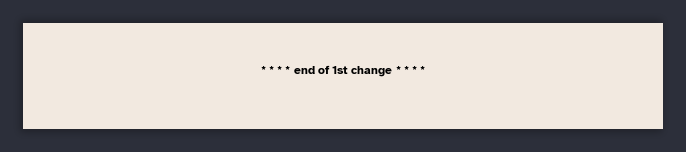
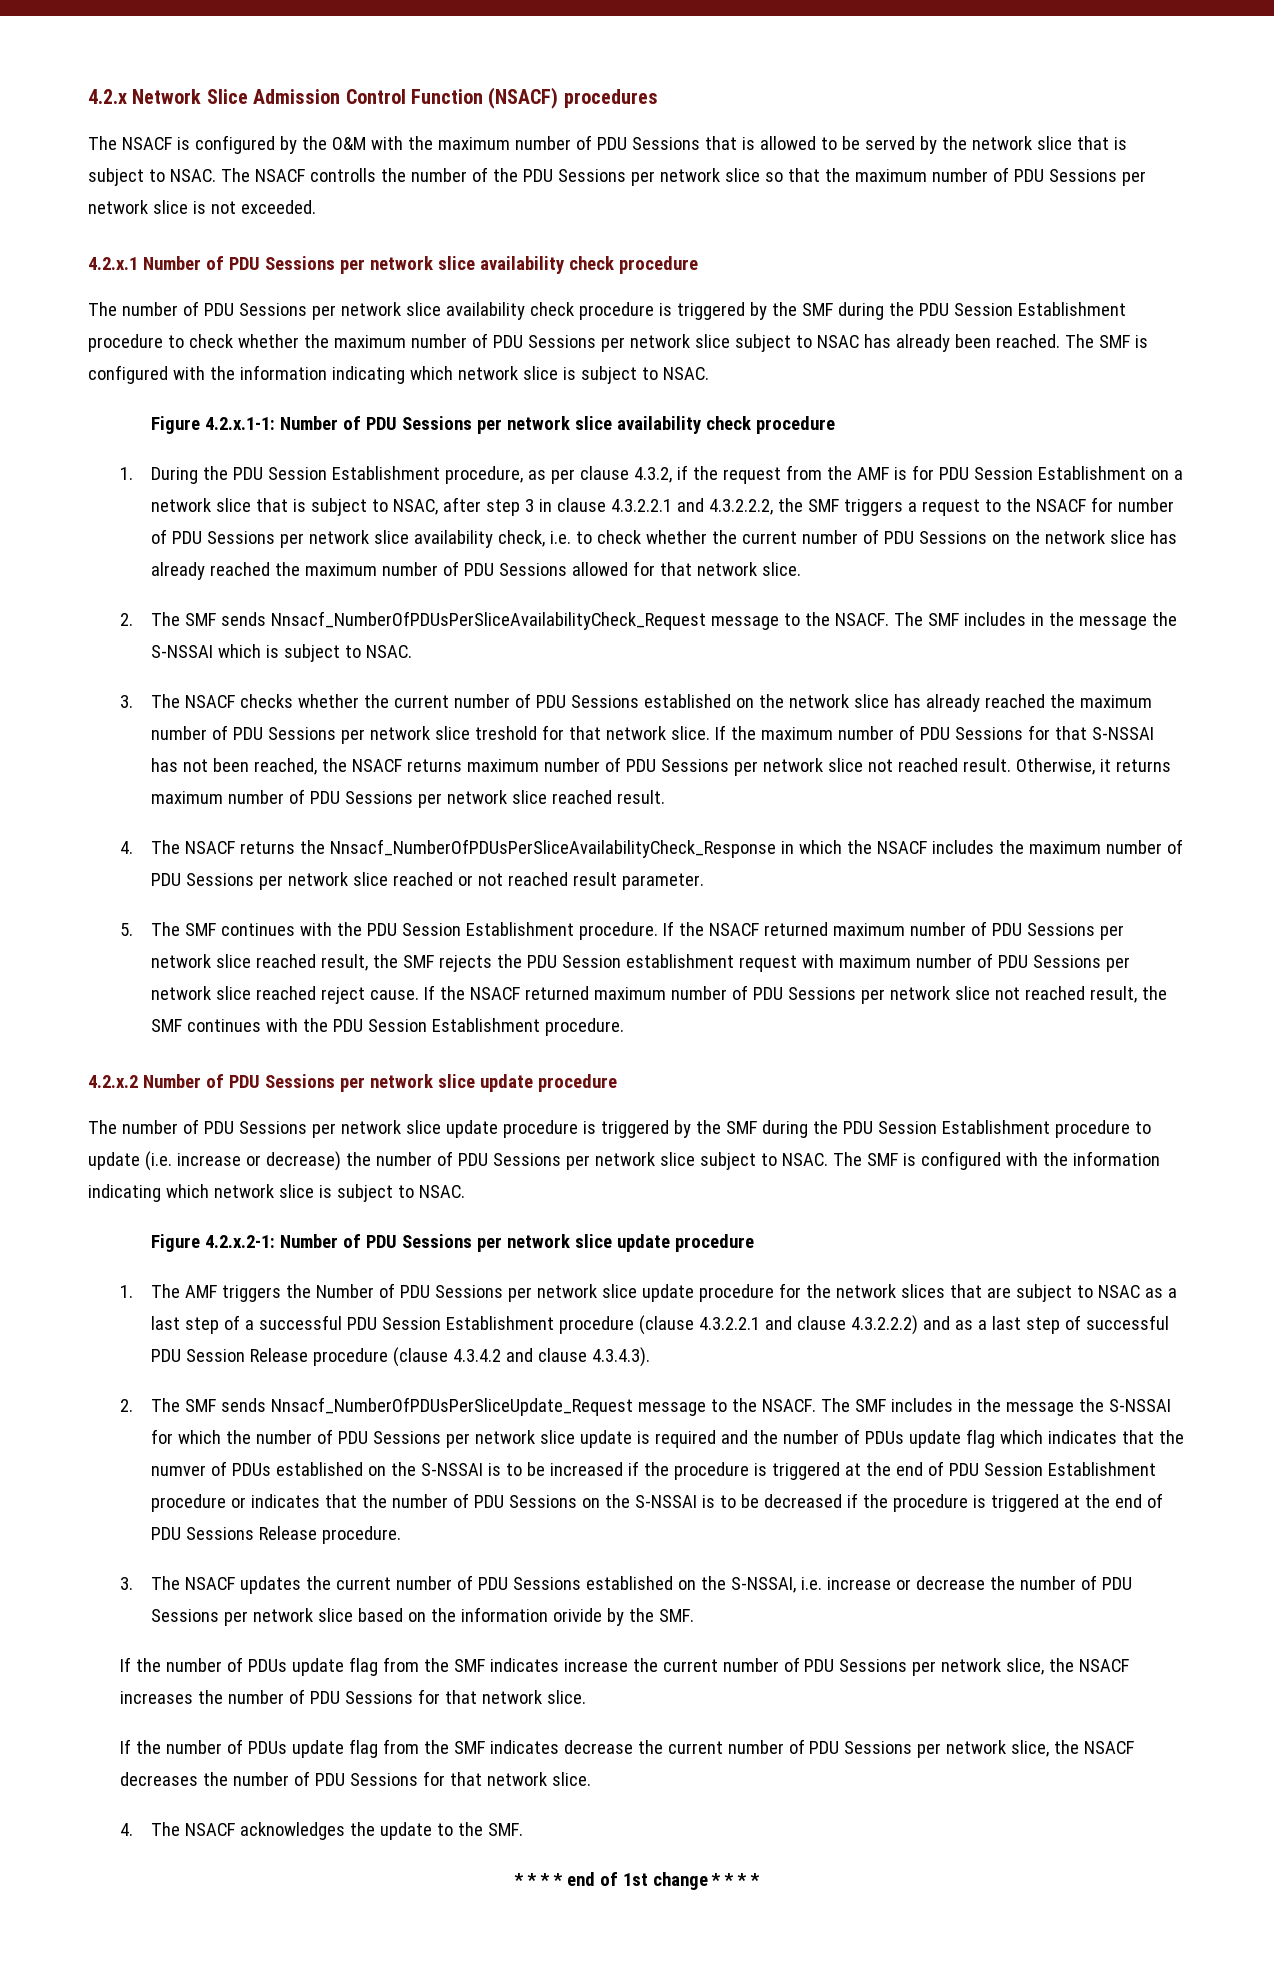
+ 4.2.x Network Slice Admission Control Function (NSACF) procedures
+ The NSACF is configured by the O&M with the maximum number of PDU Sessions that is allowed to be served by the network slice that is subject to NSAC. The NSACF controlls the number of the PDU Sessions per network slice so that the maximum number of PDU Sessions per network slice is not exceeded.
+ 4.2.x.1 Number of PDU Sessions per network slice availability check procedure
+ The number of PDU Sessions per network slice availability check procedure is triggered by the SMF during the PDU Session Establishment procedure to check whether the maximum number of PDU Sessions per network slice subject to NSAC has already been reached. The SMF is configured with the information indicating which network slice is subject to NSAC.
+ Figure 4.2.x.1-1: Number of PDU Sessions per network slice availability check procedure
+ 1. During the PDU Session Establishment procedure, as per clause 4.3.2, if the request from the AMF is for PDU Session Establishment on a network slice that is subject to NSAC, after step 3 in clause 4.3.2.2.1 and 4.3.2.2.2, the SMF triggers a request to the NSACF for number of PDU Sessions per network slice availability check, i.e. to check whether the current number of PDU Sessions on the network slice has already reached the maximum number of PDU Sessions allowed for that network slice.
+ 2. The SMF sends Nnsacf_NumberOfPDUsPerSliceAvailabilityCheck_Request message to the NSACF. The SMF includes in the message the S-NSSAI which is subject to NSAC.
+ 3. The NSACF checks whether the current number of PDU Sessions established on the network slice has already reached the maximum number of PDU Sessions per network slice treshold for that network slice. If the maximum number of PDU Sessions for that S-NSSAI has not been reached, the NSACF returns maximum number of PDU Sessions per network slice not reached result. Otherwise, it returns maximum number of PDU Sessions per network slice reached result.
+ 4. The NSACF returns the Nnsacf_NumberOfPDUsPerSliceAvailabilityCheck_Response in which the NSACF includes the maximum number of PDU Sessions per network slice reached or not reached result parameter.
+ 5. The SMF continues with the PDU Session Establishment procedure. If the NSACF returned maximum number of PDU Sessions per network slice reached result, the SMF rejects the PDU Session establishment request with maximum number of PDU Sessions per network slice reached reject cause. If the NSACF returned maximum number of PDU Sessions per network slice not reached result, the SMF continues with the PDU Session Establishment procedure.
+ 4.2.x.2 Number of PDU Sessions per network slice update procedure
+ The number of PDU Sessions per network slice update procedure is triggered by the SMF during the PDU Session Establishment procedure to update (i.e. increase or decrease) the number of PDU Sessions per network slice subject to NSAC. The SMF is configured with the information indicating which network slice is subject to NSAC.
+ Figure 4.2.x.2-1: Number of PDU Sessions per network slice update procedure
+ 1. The AMF triggers the Number of PDU Sessions per network slice update procedure for the network slices that are subject to NSAC as a last step of a successful PDU Session Establishment procedure (clause 4.3.2.2.1 and clause 4.3.2.2.2) and as a last step of successful PDU Session Release procedure (clause 4.3.4.2 and clause 4.3.4.3).
+ 2. The SMF sends Nnsacf_NumberOfPDUsPerSliceUpdate_Request message to the NSACF. The SMF includes in the message the S-NSSAI for which the number of PDU Sessions per network slice update is required and the number of PDUs update flag which indicates that the numver of PDUs established on the S-NSSAI is to be increased if the procedure is triggered at the end of PDU Session Establishment procedure or indicates that the number of PDU Sessions on the S-NSSAI is to be decreased if the procedure is triggered at the end of PDU Sessions Release procedure.
+ 3. The NSACF updates the current number of PDU Sessions established on the S-NSSAI, i.e. increase or decrease the number of PDU Sessions per network slice based on the information orivide by the SMF.
+ If the number of PDUs update flag from the SMF indicates increase the current number of PDU Sessions per network slice, the NSACF increases the number of PDU Sessions for that network slice.
+ If the number of PDUs update flag from the SMF indicates decrease the current number of PDU Sessions per network slice, the NSACF decreases the number of PDU Sessions for that network slice.
+ 4. The NSACF acknowledges the update to the SMF.

